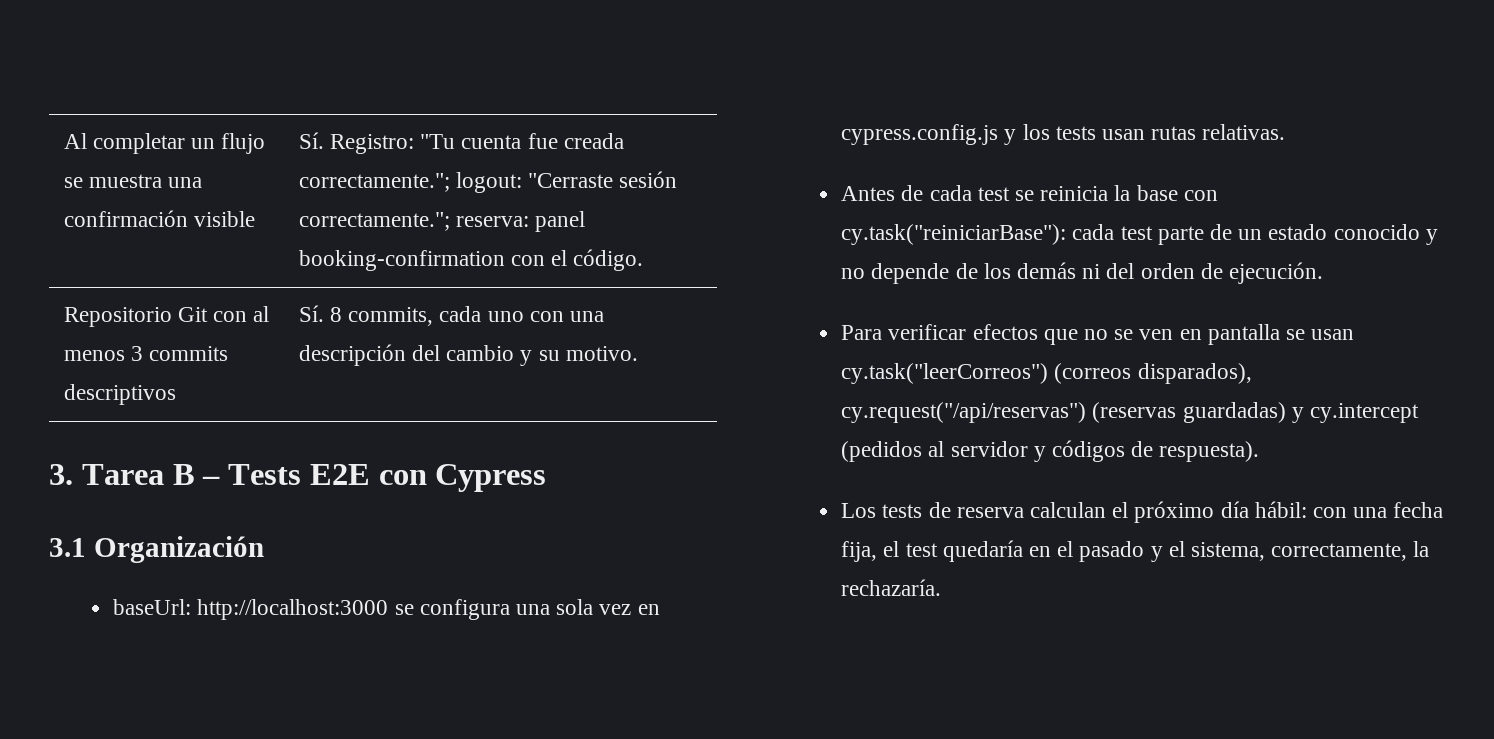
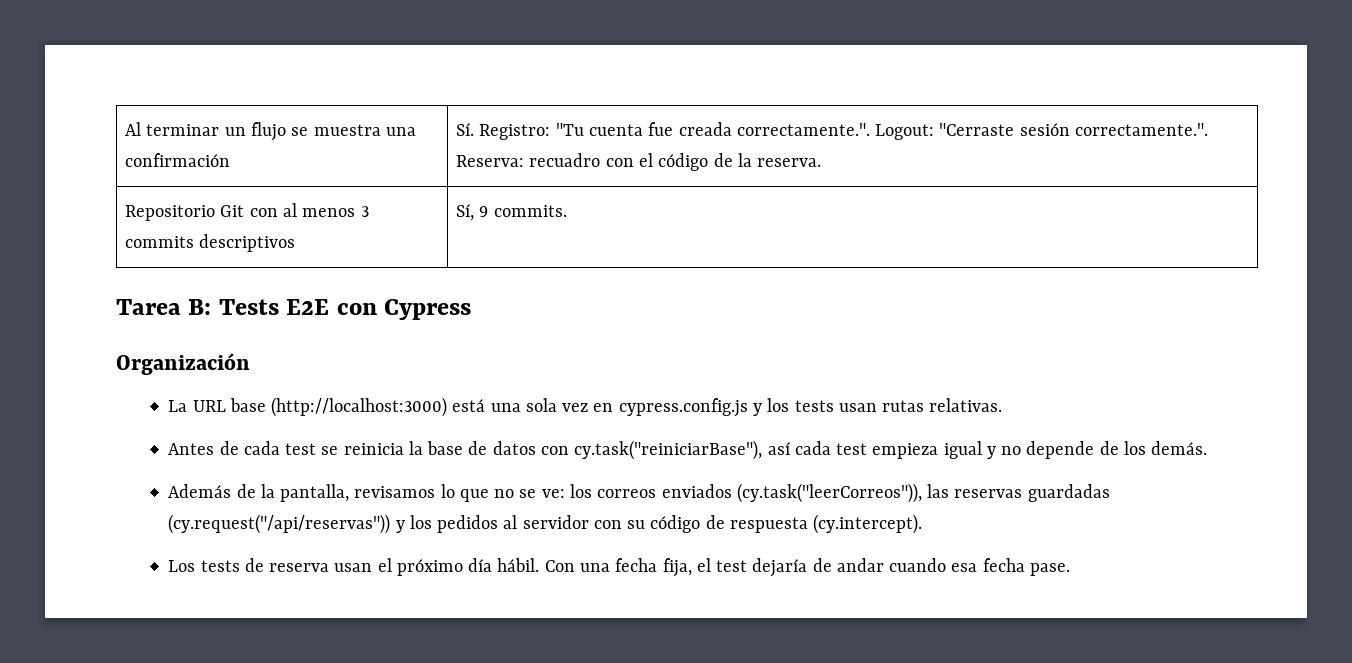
- Al completar un flujo se muestra una confirmación visible | Sí. Registro: "Tu cuenta fue creada correctamente."; logout: "Cerraste sesión correctamente."; reserva: panel booking-confirmation con el código.
+ Al terminar un flujo se muestra una confirmación | Sí. Registro: "Tu cuenta fue creada correctamente.". Logout: "Cerraste sesión correctamente.". Reserva: recuadro con el código de la reserva.
- Repositorio Git con al menos 3 commits descriptivos | Sí. 8 commits, cada uno con una descripción del cambio y su motivo.
- 3. Tarea B – Tests E2E con Cypress
+ Repositorio Git con al menos 3 commits descriptivos | Sí, 9 commits.
+ Tarea B: Tests E2E con Cypress
- 3.1 Organización
+ Organización
- baseUrl: http://localhost:3000 se configura una sola vez en cypress.config.js y los tests usan rutas relativas.
+ La URL base (http://localhost:3000) está una sola vez en cypress.config.js y los tests usan rutas relativas.
- Antes de cada test se reinicia la base con cy.task("reiniciarBase"): cada test parte de un estado conocido y no depende de los demás ni del orden de ejecución.
- Para verificar efectos que no se ven en pantalla se usan cy.task("leerCorreos") (correos disparados), cy.request("/api/reservas") (reservas guardadas) y cy.intercept (pedidos al servidor y códigos de respuesta).
+ Antes de cada test se reinicia la base de datos con cy.task("reiniciarBase"), así cada test empieza igual y no depende de los demás.
+ Además de la pantalla, revisamos lo que no se ve: los correos enviados (cy.task("leerCorreos")), las reservas guardadas (cy.request("/api/reservas")) y los pedidos al servidor con su código de respuesta (cy.intercept).
- Los tests de reserva calculan el próximo día hábil: con una fecha fija, el test quedaría en el pasado y el sistema, correctamente, la rechazaría.
+ Los tests de reserva usan el próximo día hábil. Con una fecha fija, el test dejaría de andar cuando esa fecha pase.

